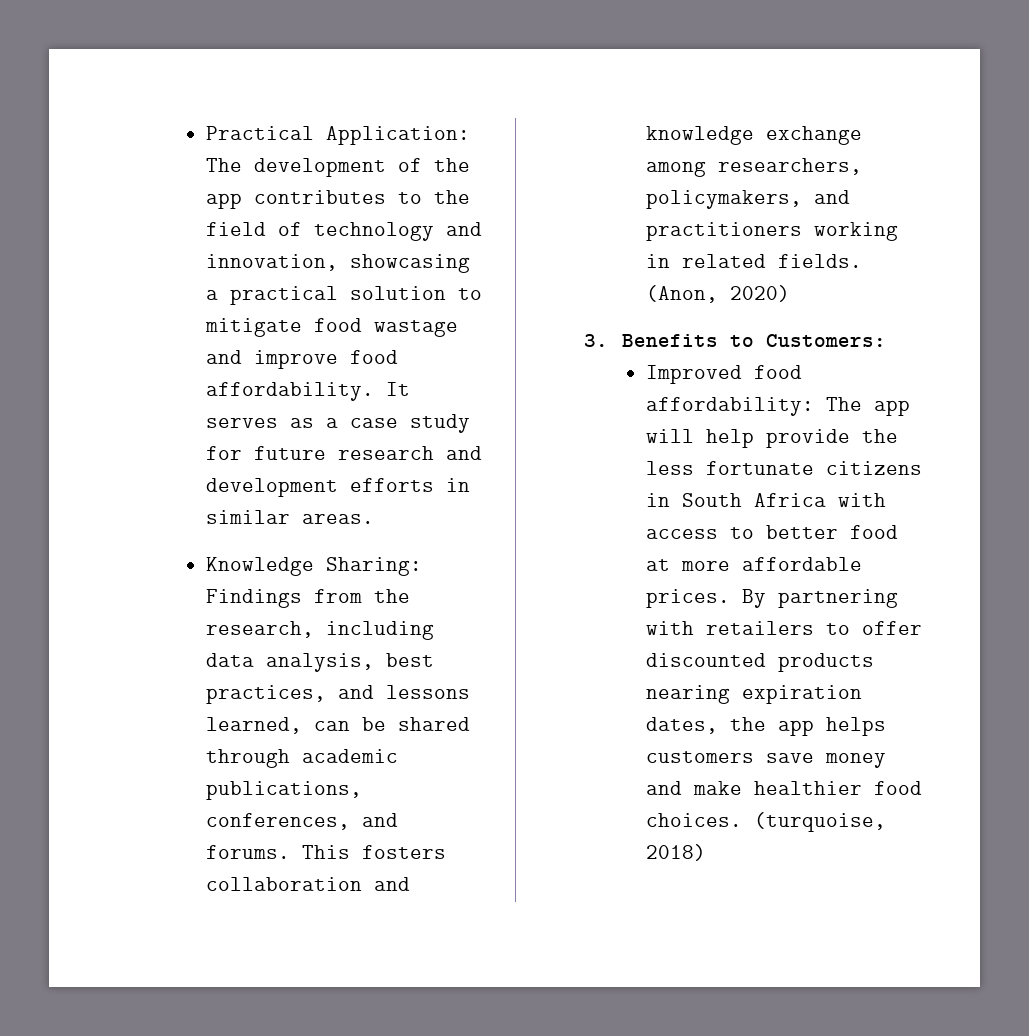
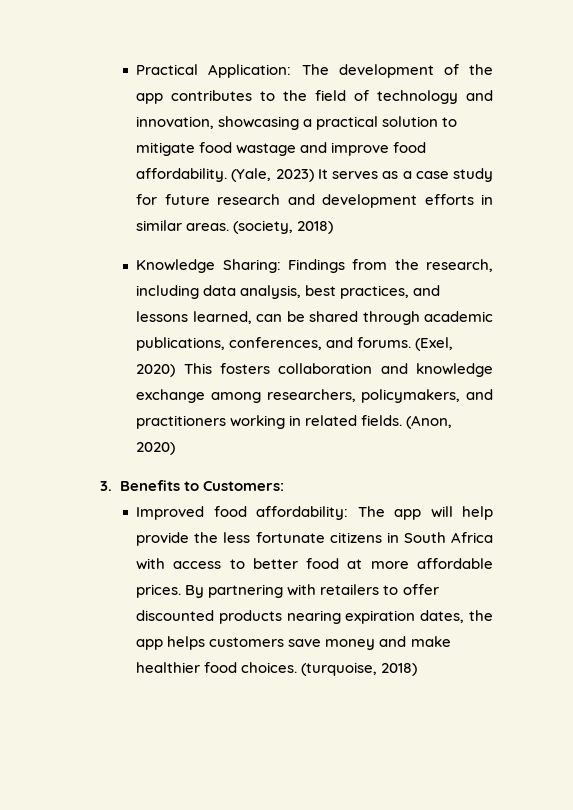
- It serves as a case study for future research and development efforts in similar areas.
+ (Yale, 2023) It serves as a case study for future research and development efforts in similar areas. (society, 2018)
- This fosters collaboration and knowledge exchange among researchers, policymakers, and practitioners working in related fields.
+ (Exel, 2020) This fosters collaboration and knowledge exchange among researchers, policymakers, and practitioners working in related fields.

